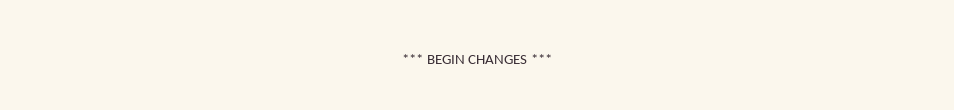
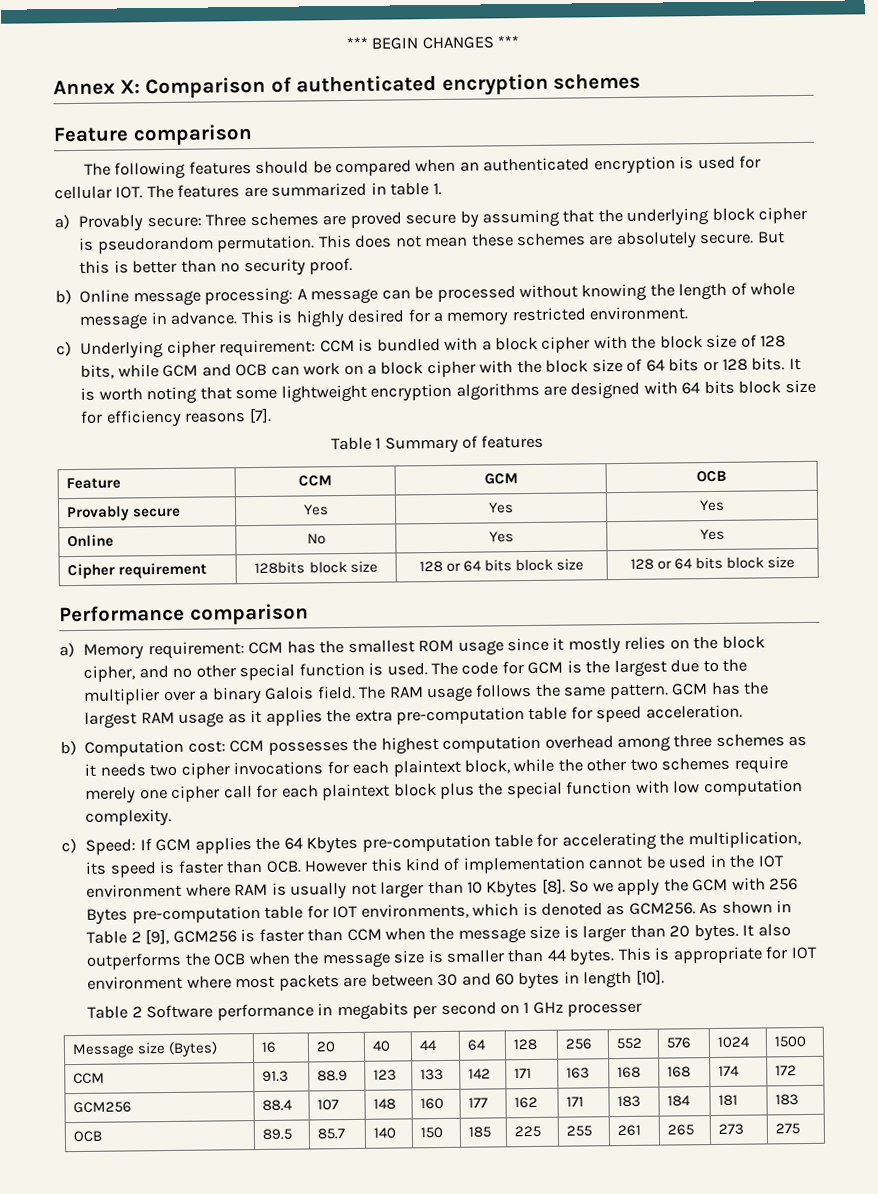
+ Annex X: Comparison of authenticated encryption schemes
+ Feature comparison
+ The following features should be compared when an authenticated encryption is used for cellular IOT. The features are summarized in table 1.
+ a) Provably secure: Three schemes are proved secure by assuming that the underlying block cipher is pseudorandom permutation. This does not mean these schemes are absolutely secure. But this is better than no security proof.
+ b) Online message processing: A message can be processed without knowing the length of whole message in advance. This is highly desired for a memory restricted environment.
+ c) Underlying cipher requirement: CCM is bundled with a block cipher with the block size of 128 bits, while GCM and OCB can work on a block cipher with the block size of 64 bits or 128 bits. It is worth noting that some lightweight encryption algorithms are designed with 64 bits block size for efficiency reasons [7].
+ Table 1 Summary of features
+ Feature | CCM | GCM | OCB
+ Provably secure | Yes | Yes | Yes
+ Online | No | Yes | Yes
+ Cipher requirement | 128bits block size | 128 or 64 bits block size | 128 or 64 bits block size
+ Performance comparison
+ a) Memory requirement: CCM has the smallest ROM usage since it mostly relies on the block cipher, and no other special function is used. The code for GCM is the largest due to the multiplier over a binary Galois field. The RAM usage follows the same pattern. GCM has the largest RAM usage as it applies the extra pre-computation table for speed acceleration.
+ b) Computation cost: CCM possesses the highest computation overhead among three schemes as it needs two cipher invocations for each plaintext block, while the other two schemes require merely one cipher call for each plaintext block plus the special function with low computation complexity.
+ c) Speed: If GCM applies the 64 Kbytes pre-computation table for accelerating the multiplication, its speed is faster than OCB. However this kind of implementation cannot be used in the IOT environment where RAM is usually not larger than 10 Kbytes [8]. So we apply the GCM with 256 Bytes pre-computation table for IOT environments, which is denoted as GCM256. As shown in Table 2 [9], GCM256 is faster than CCM when the message size is larger than 20 bytes. It also outperforms the OCB when the message size is smaller than 44 bytes. This is appropriate for IOT environment where most packets are between 30 and 60 bytes in length [10].
+ Table 2 Software performance in megabits per second on 1 GHz processer
+ Message size (Bytes) | 16 | 20 | 40 | 44 | 64 | 128 | 256 | 552 | 576 | 1024 | 1500
+ CCM | 91.3 | 88.9 | 123 | 133 | 142 | 171 | 163 | 168 | 168 | 174 | 172
+ GCM256 | 88.4 | 107 | 148 | 160 | 177 | 162 | 171 | 183 | 184 | 181 | 183
+ OCB | 89.5 | 85.7 | 140 | 150 | 185 | 225 | 255 | 261 | 265 | 273 | 275

